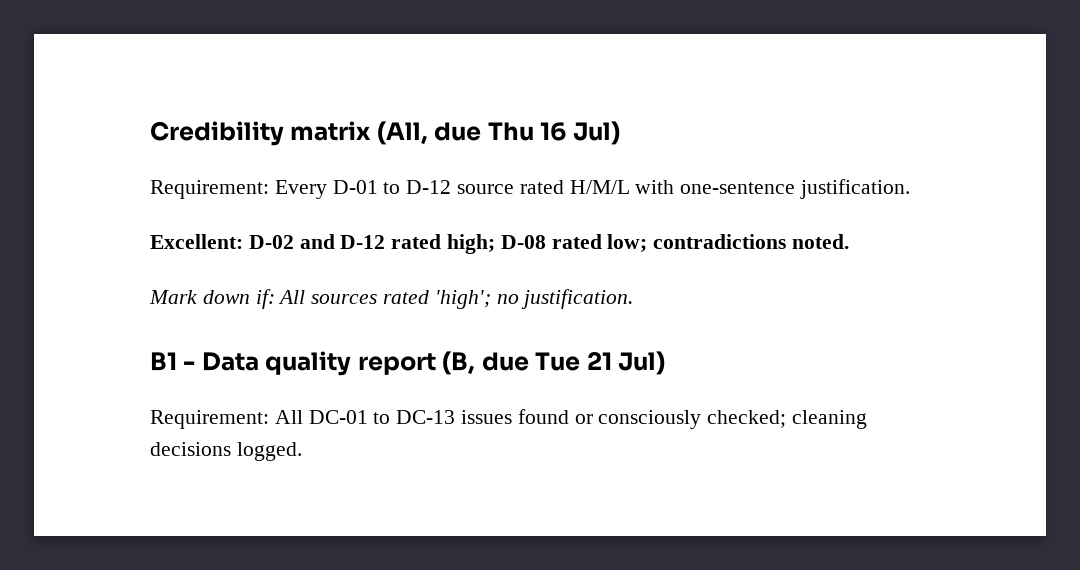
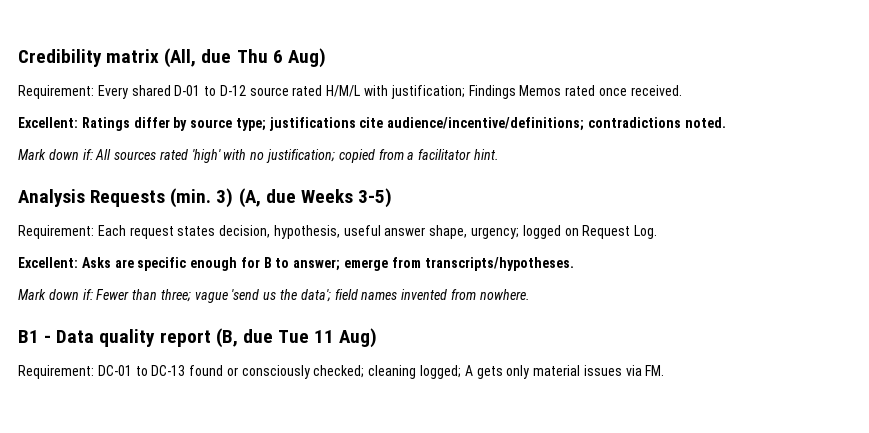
- Credibility matrix (All, due Thu 16 Jul)
+ Credibility matrix (All, due Thu 6 Aug)
- Requirement: Every D-01 to D-12 source rated H/M/L with one-sentence justification.
- Excellent: D-02 and D-12 rated high; D-08 rated low; contradictions noted.
+ Requirement: Every shared D-01 to D-12 source rated H/M/L with justification; Findings Memos rated once received.
+ Excellent: Ratings differ by source type; justifications cite audience/incentive/definitions; contradictions noted.
- Mark down if: All sources rated 'high'; no justification.
+ Mark down if: All sources rated 'high' with no justification; copied from a facilitator hint.
+ Analysis Requests (min. 3) (A, due Weeks 3-5)
+ Requirement: Each request states decision, hypothesis, useful answer shape, urgency; logged on Request Log.
+ Excellent: Asks are specific enough for B to answer; emerge from transcripts/hypotheses.
+ Mark down if: Fewer than three; vague 'send us the data'; field names invented from nowhere.
- B1 - Data quality report (B, due Tue 21 Jul)
- Requirement: All DC-01 to DC-13 issues found or consciously checked; cleaning decisions logged.
+ B1 - Data quality report (B, due Tue 11 Aug)
+ Requirement: DC-01 to DC-13 found or consciously checked; cleaning logged; A gets only material issues via FM.

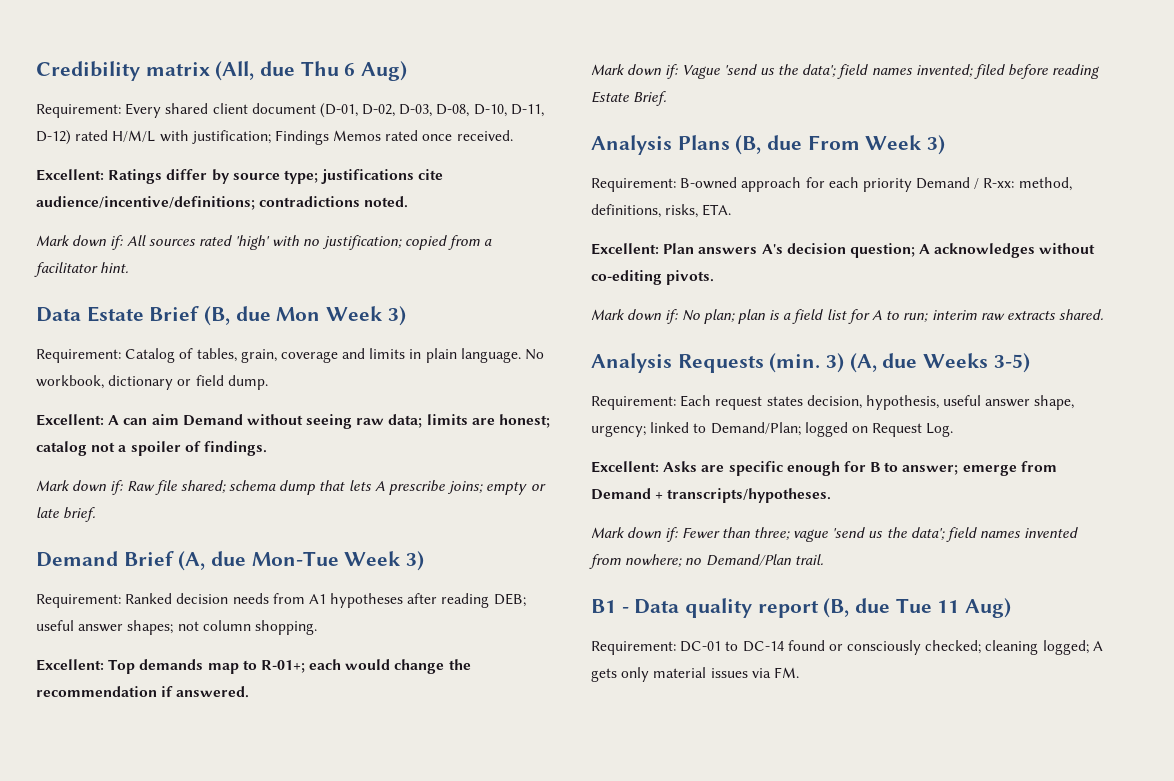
- Requirement: Every shared D-01 to D-12 source rated H/M/L with justification; Findings Memos rated once received.
+ Requirement: Every shared client document (D-01, D-02, D-03, D-08, D-10, D-11, D-12) rated H/M/L with justification; Findings Memos rated once received.
+ Data Estate Brief (B, due Mon Week 3)
+ Requirement: Catalog of tables, grain, coverage and limits in plain language. No workbook, dictionary or field dump.
+ Excellent: A can aim Demand without seeing raw data; limits are honest; catalog not a spoiler of findings.
+ Mark down if: Raw file shared; schema dump that lets A prescribe joins; empty or late brief.
+ Demand Brief (A, due Mon-Tue Week 3)
+ Requirement: Ranked decision needs from A1 hypotheses after reading DEB; useful answer shapes; not column shopping.
+ Excellent: Top demands map to R-01+; each would change the recommendation if answered.
+ Mark down if: Vague 'send us the data'; field names invented; filed before reading Estate Brief.
+ Analysis Plans (B, due From Week 3)
+ Requirement: B-owned approach for each priority Demand / R-xx: method, definitions, risks, ETA.
+ Excellent: Plan answers A's decision question; A acknowledges without co-editing pivots.
+ Mark down if: No plan; plan is a field list for A to run; interim raw extracts shared.
- Requirement: Each request states decision, hypothesis, useful answer shape, urgency; logged on Request Log.
+ Requirement: Each request states decision, hypothesis, useful answer shape, urgency; linked to Demand/Plan; logged on Request Log.
- Excellent: Asks are specific enough for B to answer; emerge from transcripts/hypotheses.
+ Excellent: Asks are specific enough for B to answer; emerge from Demand + transcripts/hypotheses.
- Mark down if: Fewer than three; vague 'send us the data'; field names invented from nowhere.
+ Mark down if: Fewer than three; vague 'send us the data'; field names invented from nowhere; no Demand/Plan trail.
- Requirement: DC-01 to DC-13 found or consciously checked; cleaning logged; A gets only material issues via FM.
+ Requirement: DC-01 to DC-14 found or consciously checked; cleaning logged; A gets only material issues via FM.

